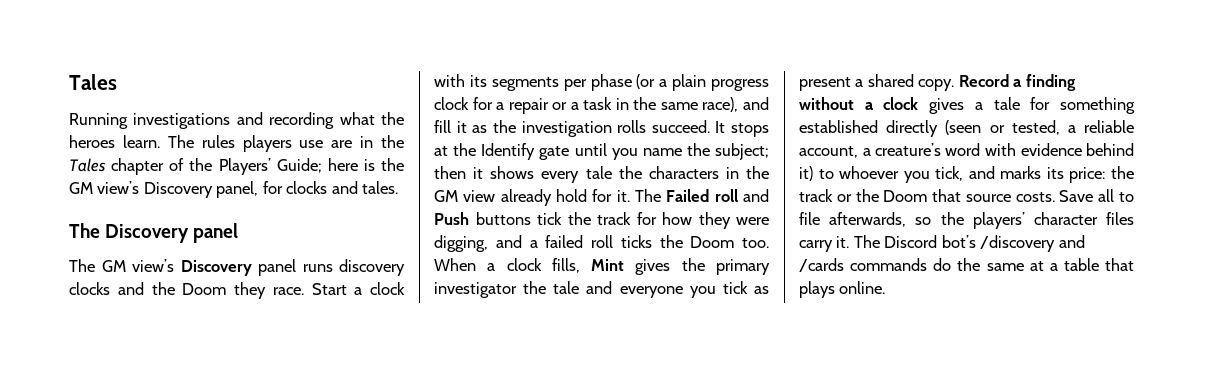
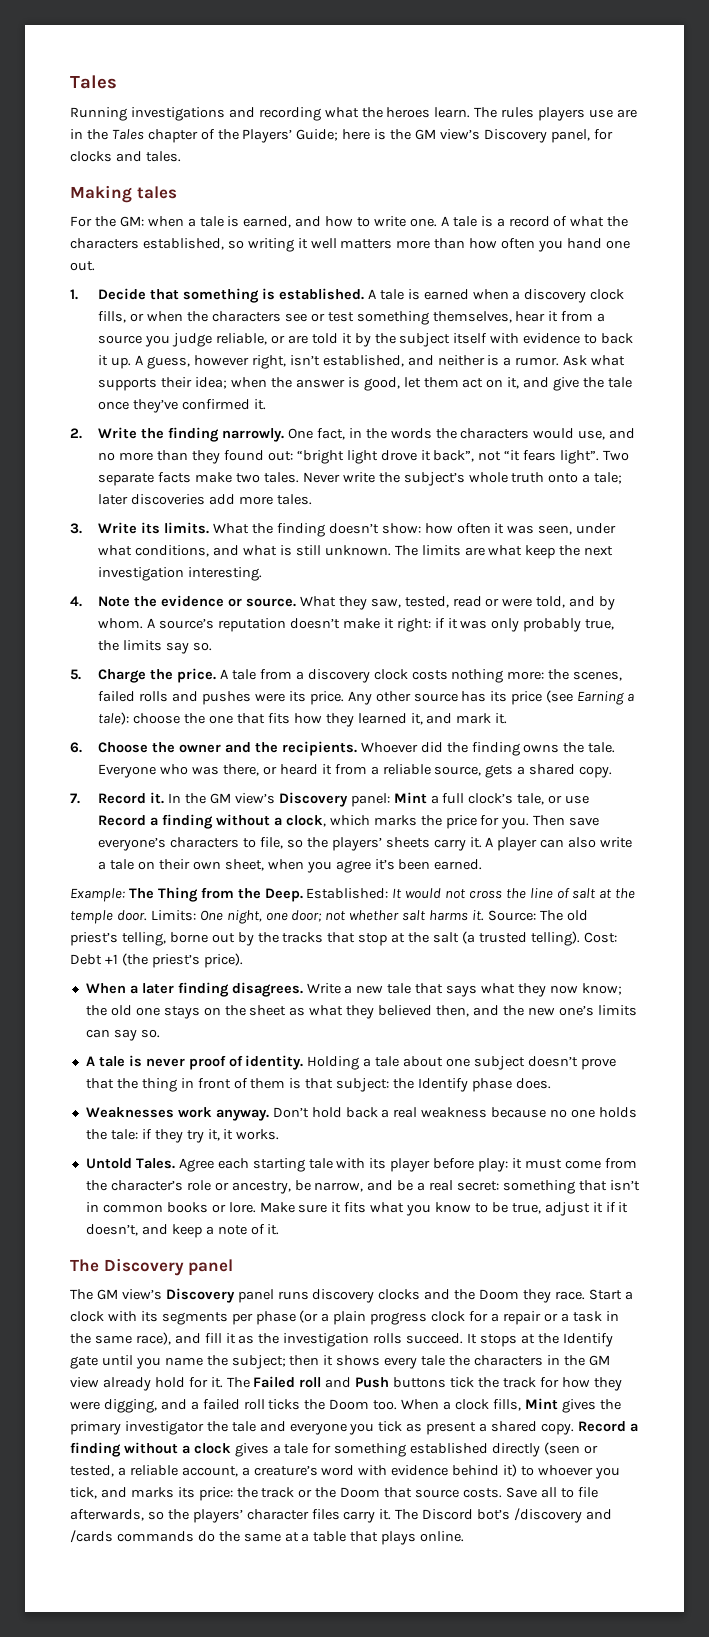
+ Making tales
+ For the GM: when a tale is earned, and how to write one. A tale is a record of what the characters established, so writing it well matters more than how often you hand one out.
+ 1. Decide that something is established. A tale is earned when a discovery clock fills, or when the characters see or test something themselves, hear it from a source you judge reliable, or are told it by the subject itself with evidence to back it up. A guess, however right, isn’t established, and neither is a rumor. Ask what supports their idea; when the answer is good, let them act on it, and give the tale once they’ve confirmed it.
+ 2. Write the finding narrowly. One fact, in the words the characters would use, and no more than they found out: “bright light drove it back”, not “it fears light”. Two separate facts make two tales. Never write the subject’s whole truth onto a tale; later discoveries add more tales.
+ 3. Write its limits. What the finding doesn’t show: how often it was seen, under what conditions, and what is still unknown. The limits are what keep the next investigation interesting.
+ 4. Note the evidence or source. What they saw, tested, read or were told, and by whom. A source’s reputation doesn’t make it right: if it was only probably true, the limits say so.
+ 5. Charge the price. A tale from a discovery clock costs nothing more: the scenes, failed rolls and pushes were its price. Any other source has its price (see Earning a tale): choose the one that fits how they learned it, and mark it.
+ 6. Choose the owner and the recipients. Whoever did the finding owns the tale. Everyone who was there, or heard it from a reliable source, gets a shared copy.
+ 7. Record it. In the GM view’s Discovery panel: Mint a full clock’s tale, or use Record a finding without a clock, which marks the price for you. Then save everyone’s characters to file, so the players’ sheets carry it. A player can also write a tale on their own sheet, when you agree it’s been earned.
+ Example: The Thing from the Deep. Established: It would not cross the line of salt at the temple door. Limits: One night, one door; not whether salt harms it. Source: The old priest’s telling, borne out by the tracks that stop at the salt (a trusted telling). Cost: Debt +1 (the priest’s price).
+ When a later finding disagrees. Write a new tale that says what they now know; the old one stays on the sheet as what they believed then, and the new one’s limits can say so.
+ A tale is never proof of identity. Holding a tale about one subject doesn’t prove that the thing in front of them is that subject: the Identify phase does.
+ Weaknesses work anyway. Don’t hold back a real weakness because no one holds the tale: if they try it, it works.
+ Untold Tales. Agree each starting tale with its player before play: it must come from the character’s role or ancestry, be narrow, and be a real secret: something that isn’t in common books or lore. Make sure it fits what you know to be true, adjust it if it doesn’t, and keep a note of it.

